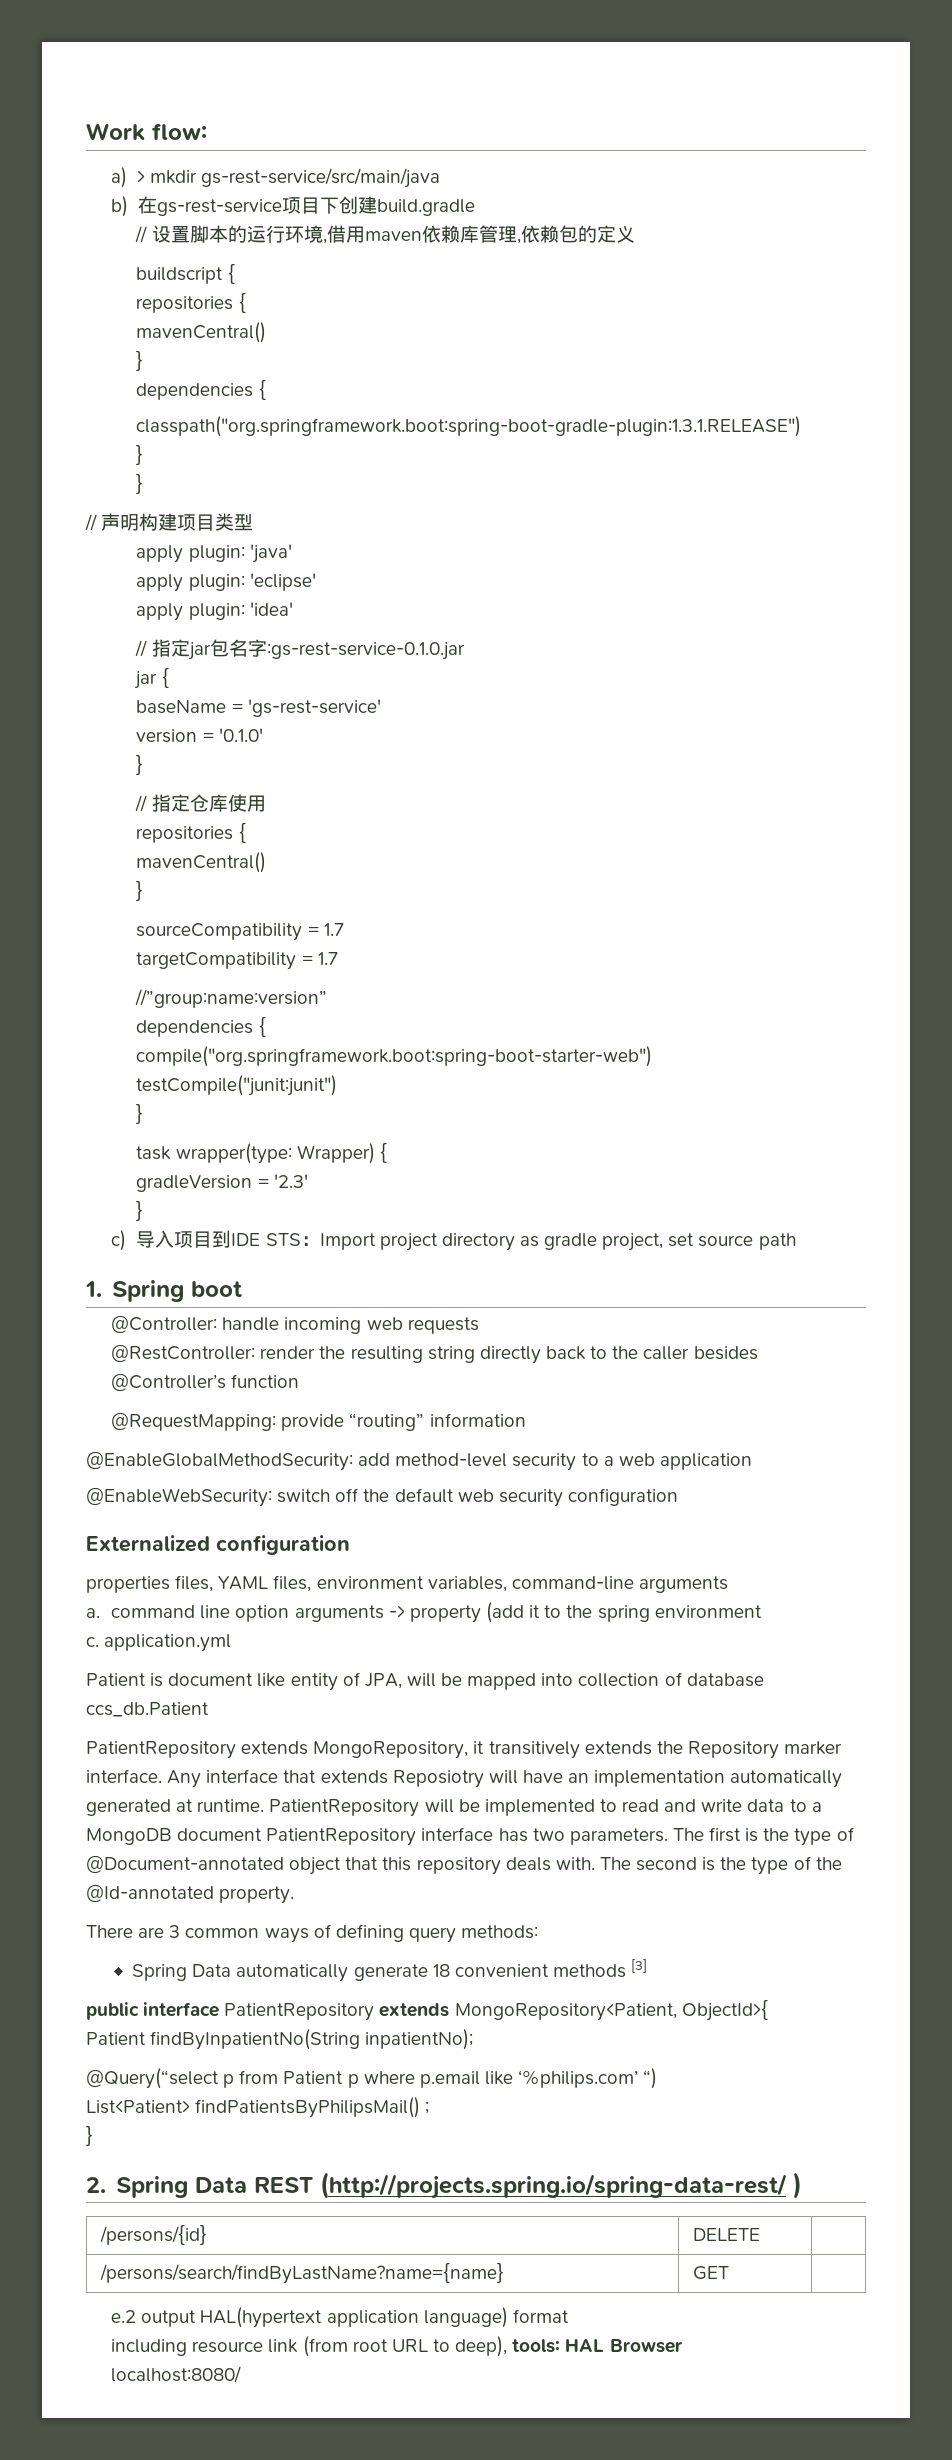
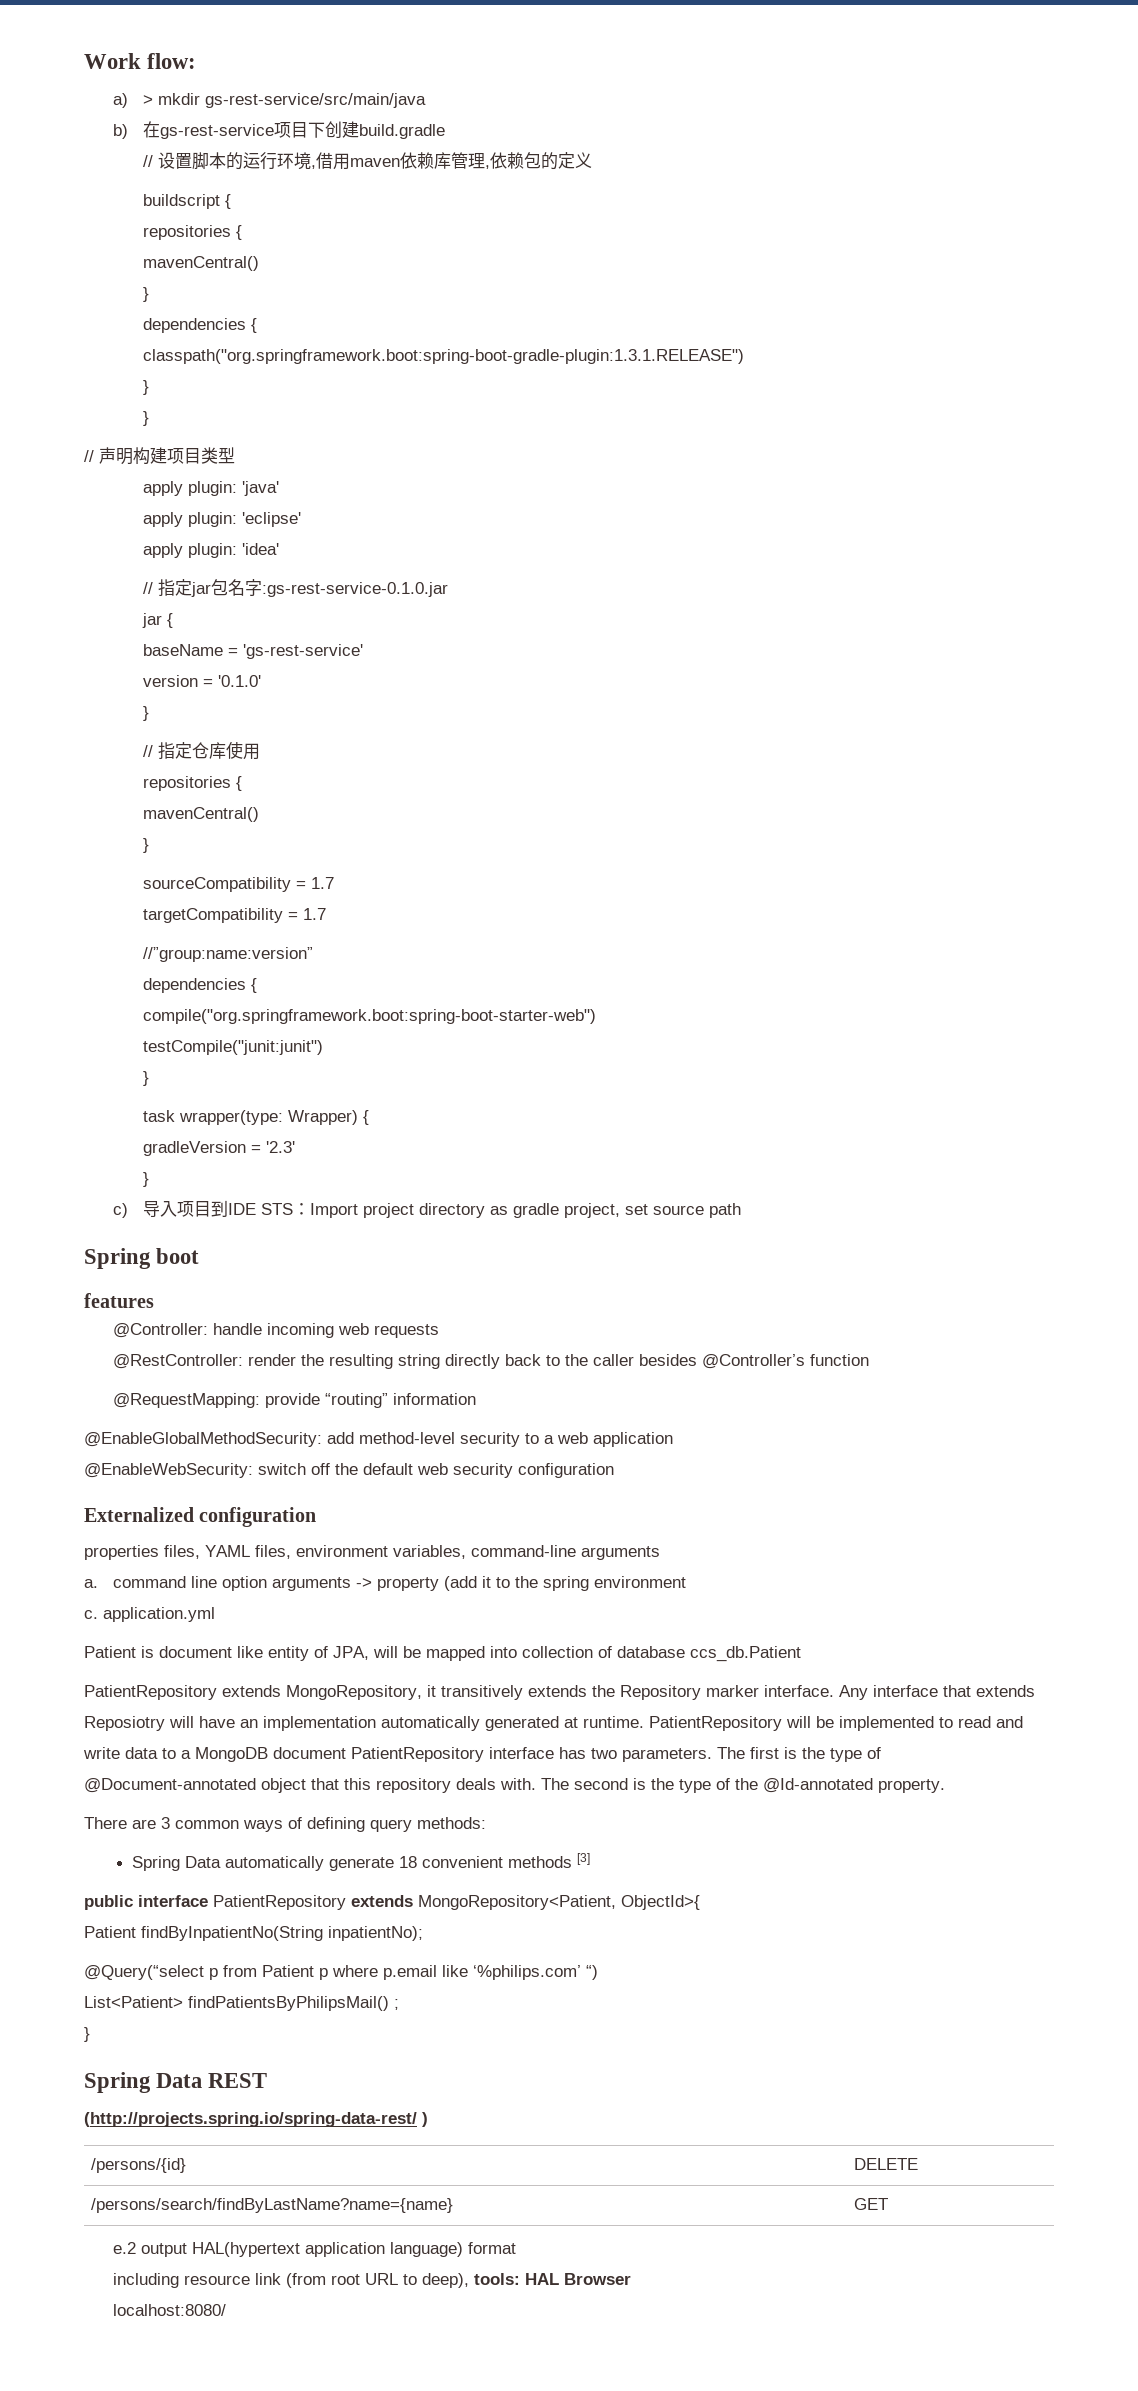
- 1. Spring boot
+ Spring boot
+ features
- 2. Spring Data REST (http://projects.spring.io/spring-data-rest/ )
+ Spring Data REST
+ (http://projects.spring.io/spring-data-rest/ )

